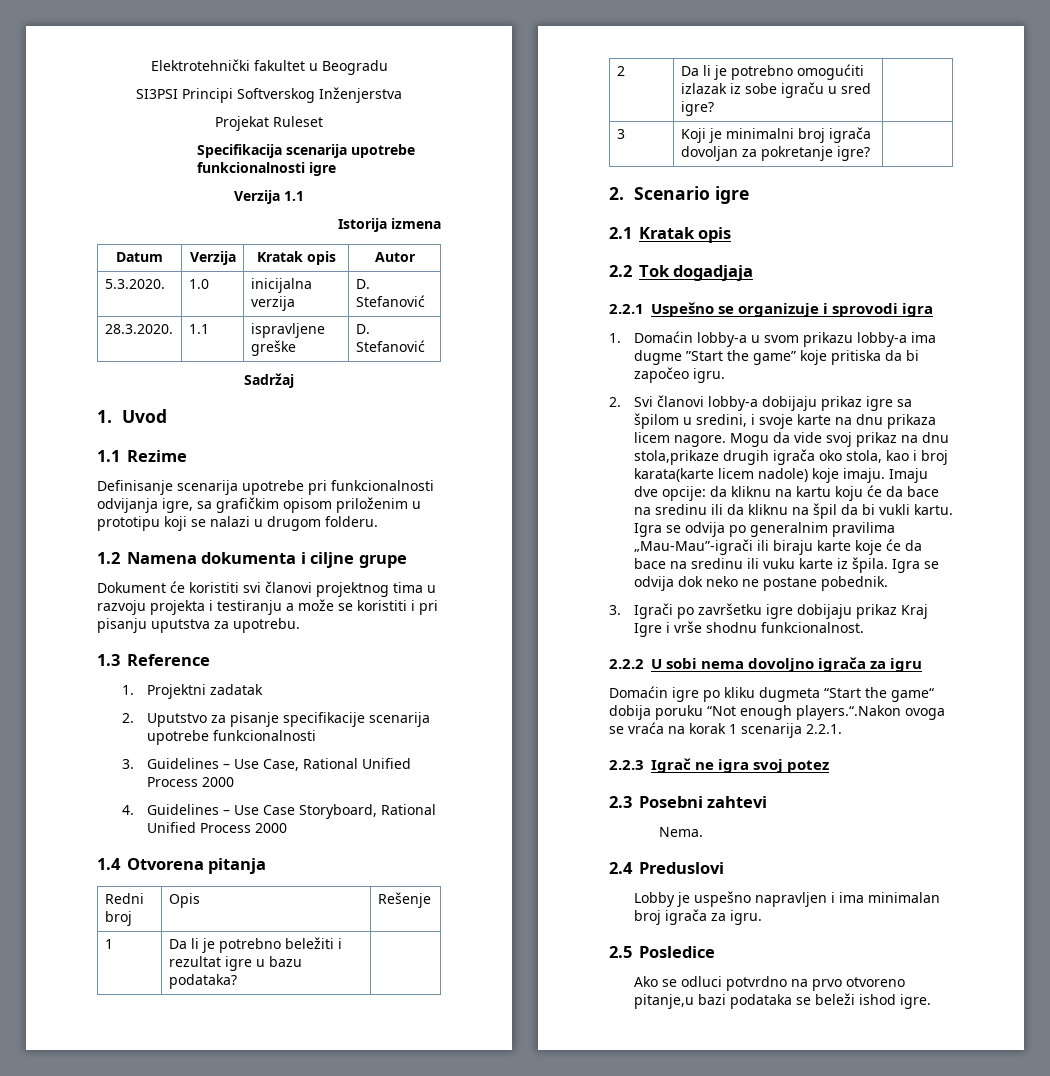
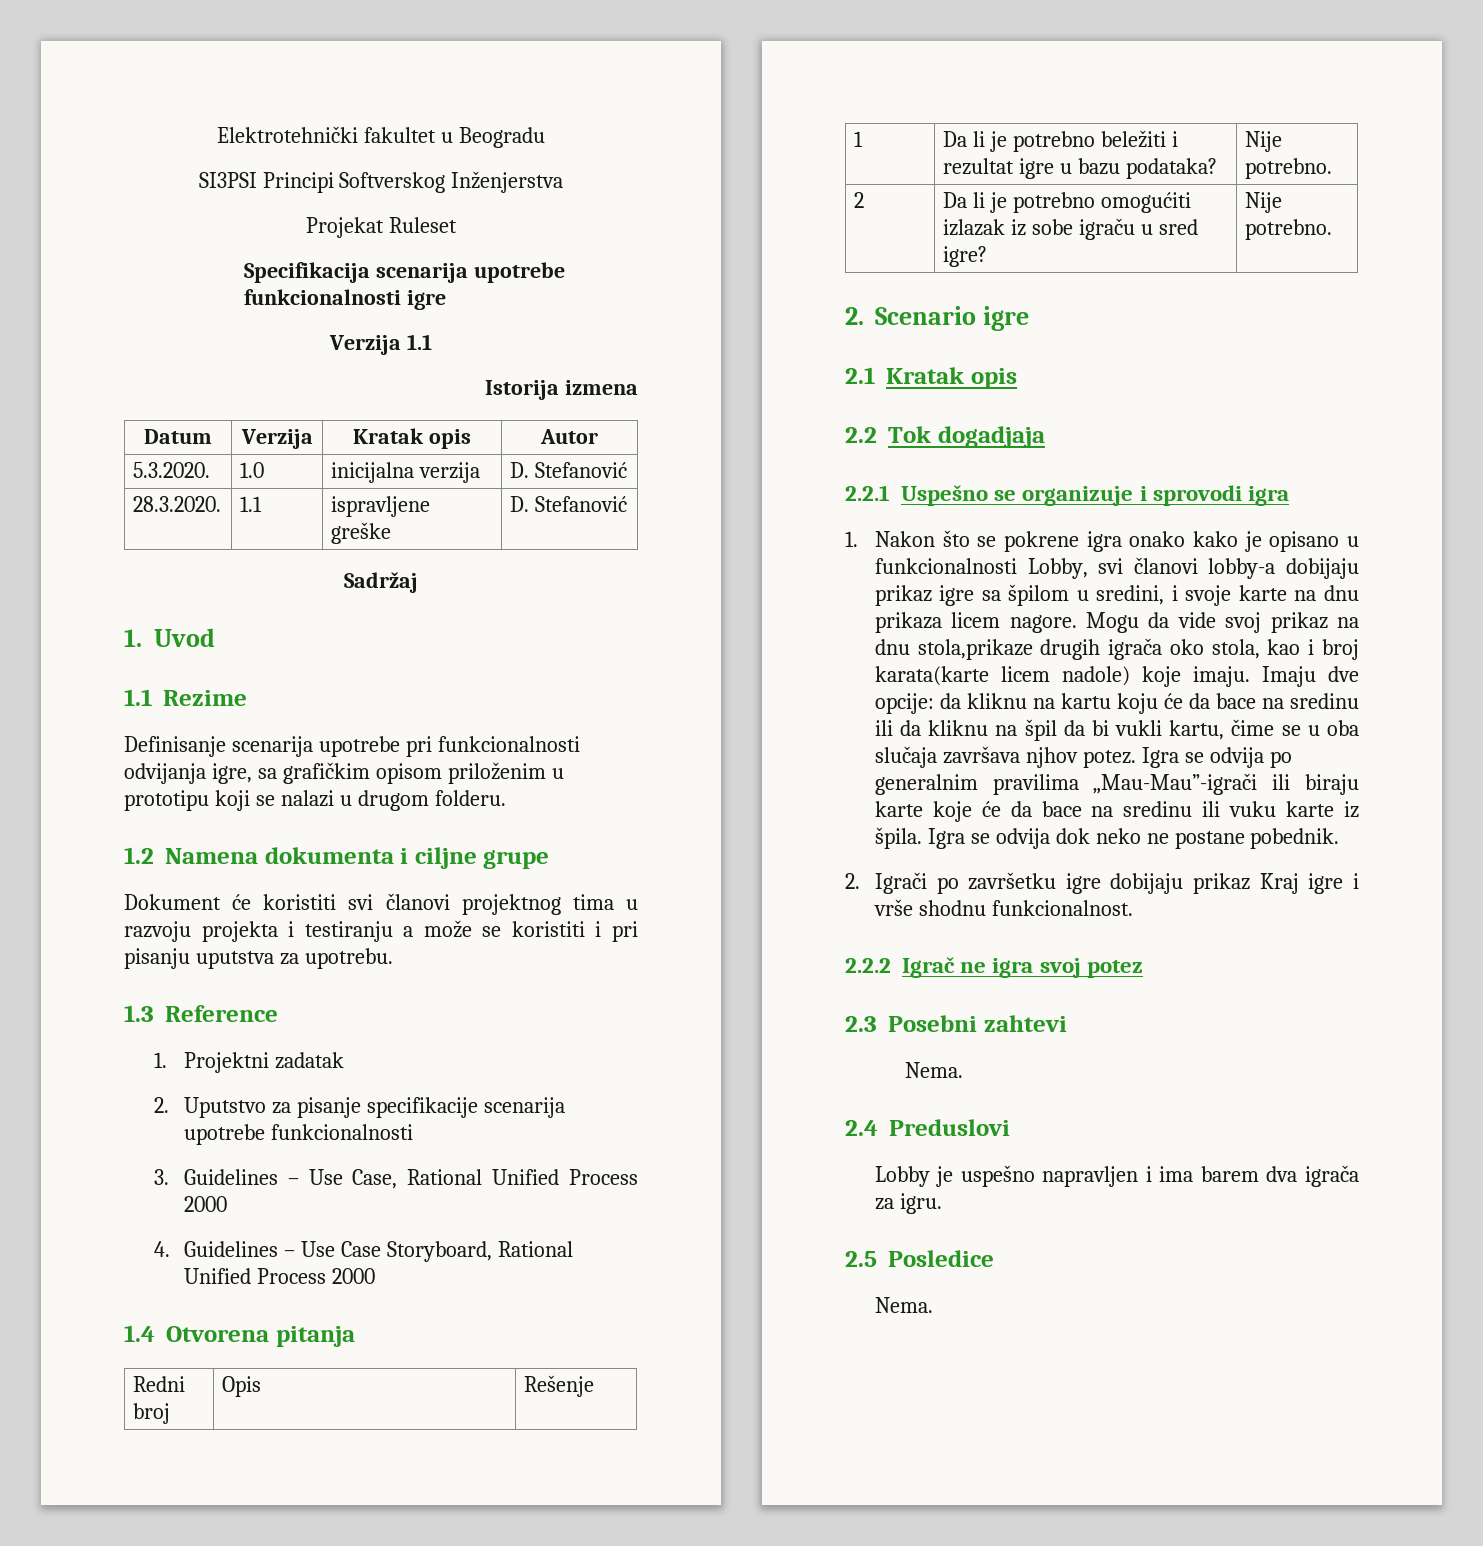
- 1 | Da li je potrebno beležiti i rezultat igre u bazu podataka? |
+ 1 | Da li je potrebno beležiti i rezultat igre u bazu podataka? | Nije potrebno.
- 2 | Da li je potrebno omogućiti izlazak iz sobe igraču u sred igre? |
- 3 | Koji je minimalni broj igrača dovoljan za pokretanje igre? |
+ 2 | Da li je potrebno omogućiti izlazak iz sobe igraču u sred igre? | Nije potrebno.
- 1. Domaćin lobby-a u svom prikazu lobby-a ima dugme ”Start the game” koje pritiska da bi započeo igru.
- 2. Svi članovi lobby-a dobijaju prikaz igre sa špilom u sredini, i svoje karte na dnu prikaza licem nagore.
+ 1. Nakon što se pokrene igra onako kako je opisano u funkcionalnosti Lobby, svi članovi lobby-a dobijaju prikaz igre sa špilom u sredini, i svoje karte na dnu prikaza licem nagore.
- Imaju dve opcije: da kliknu na kartu koju će da bace na sredinu ili da kliknu na špil da bi vukli kartu.
+ Imaju dve opcije: da kliknu na kartu koju će da bace na sredinu ili da kliknu na špil da bi vukli kartu, čime se u oba slučaja završava njhov potez.
- 3. Igrači po završetku igre dobijaju prikaz Kraj Igre i vrše shodnu funkcionalnost.
+ 2. Igrači po završetku igre dobijaju prikaz Kraj igre i vrše shodnu funkcionalnost.
- 2.2.2 U sobi nema dovoljno igrača za igru
- Domaćin igre po kliku dugmeta “Start the game“ dobija poruku “Not enough players.“.Nakon ovoga se vraća na korak 1 scenarija 2.2.1.
- 2.2.3 Igrač ne igra svoj potez
+ 2.2.2 Igrač ne igra svoj potez
- Lobby je uspešno napravljen i ima minimalan broj igrača za igru.
+ Lobby je uspešno napravljen i ima barem dva igrača za igru.
  2.5 Posledice
- Ako se odluci potvrdno na prvo otvoreno pitanje,u bazi podataka se beleži ishod igre.
+ Nema.

